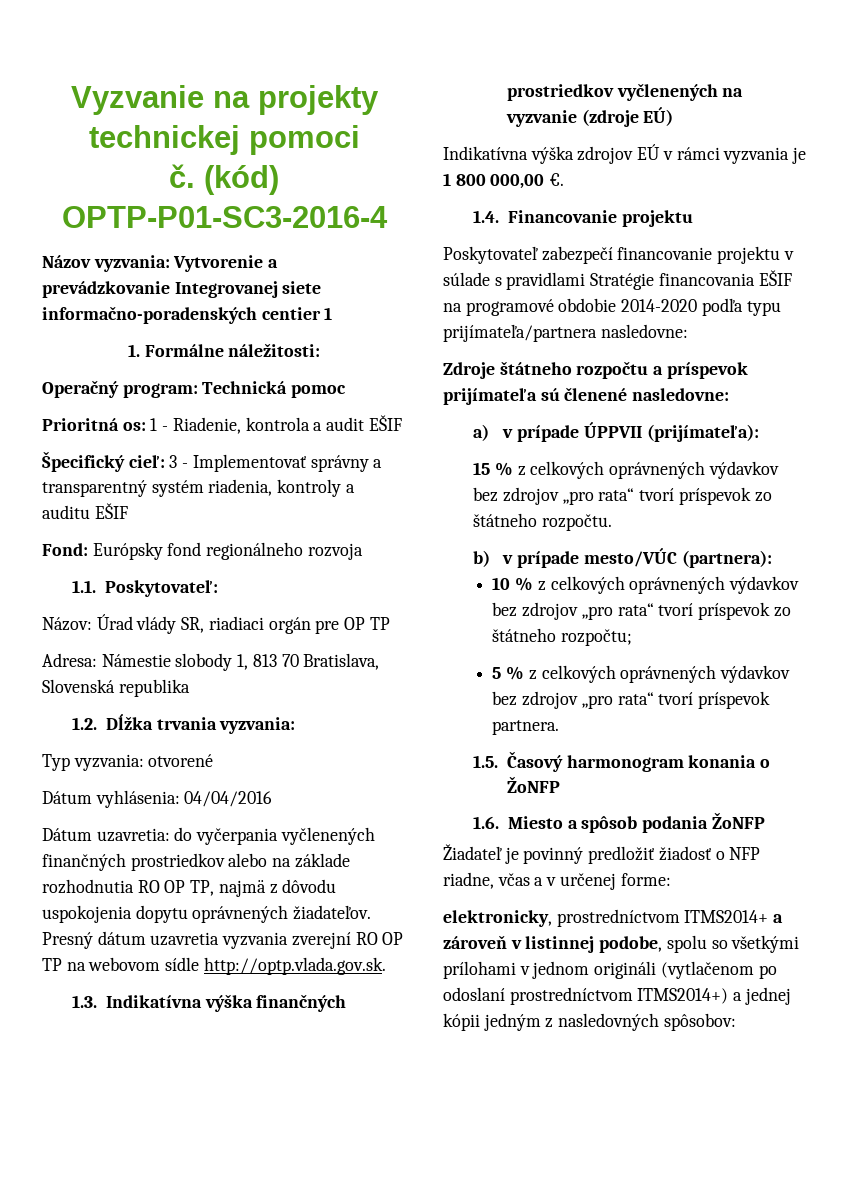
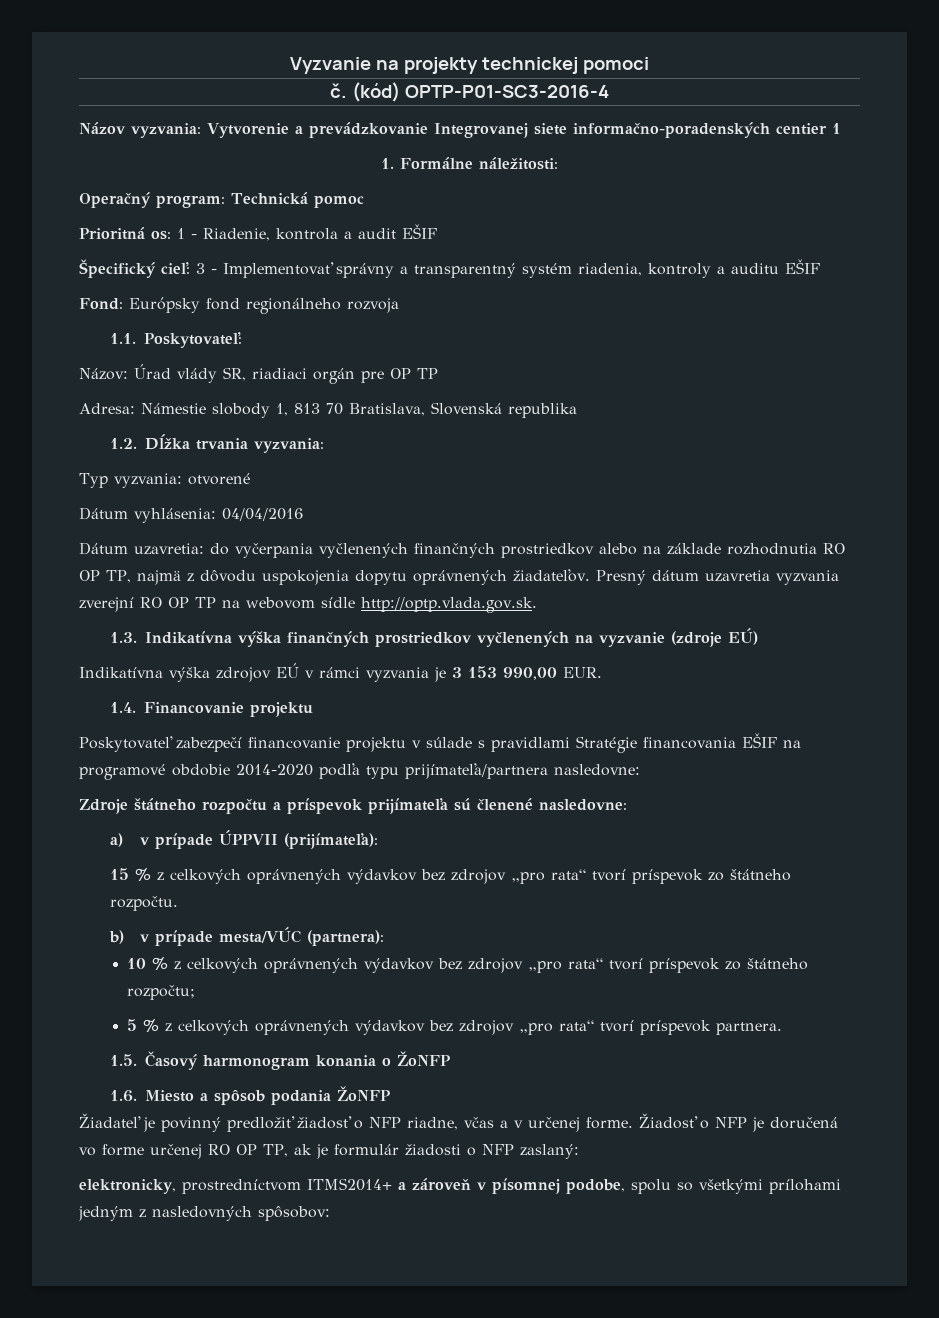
- Indikatívna výška zdrojov EÚ v rámci vyzvania je 1 800 000,00 €.
+ Indikatívna výška zdrojov EÚ v rámci vyzvania je 3 153 990,00 EUR.
- b) v prípade mesto/VÚC (partnera):
+ b) v prípade mesta/VÚC (partnera):
- Žiadateľ je povinný predložiť žiadosť o NFP riadne, včas a v určenej forme:
+ Žiadateľ je povinný predložiť žiadosť o NFP riadne, včas a v určenej forme. Žiadosť o NFP je doručená vo forme určenej RO OP TP, ak je formulár žiadosti o NFP zaslaný:
- elektronicky, prostredníctvom ITMS2014+ a zároveň v listinnej podobe, spolu so všetkými prílohami v jednom origináli (vytlačenom po odoslaní prostredníctvom ITMS2014+) a jednej kópii jedným z nasledovných spôsobov:
+ elektronicky, prostredníctvom ITMS2014+ a zároveň v písomnej podobe, spolu so všetkými prílohami jedným z nasledovných spôsobov:

